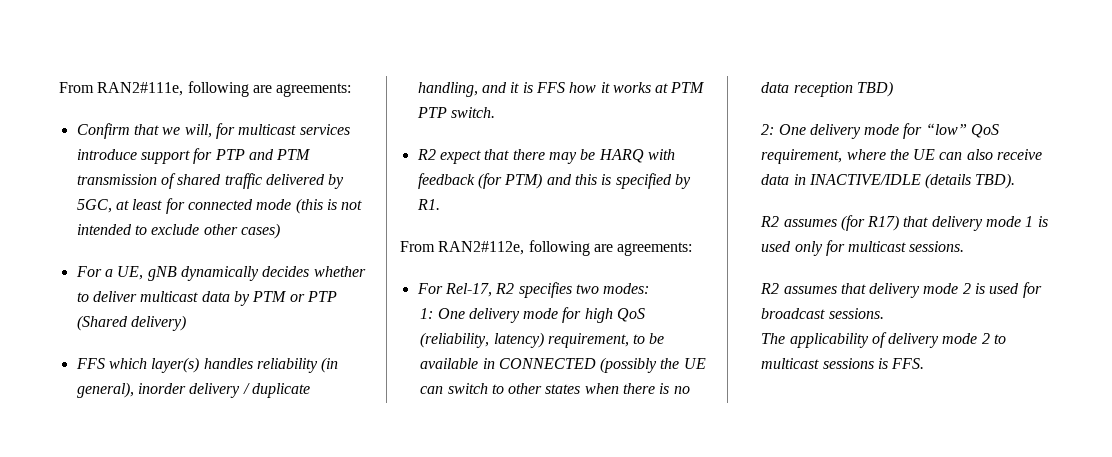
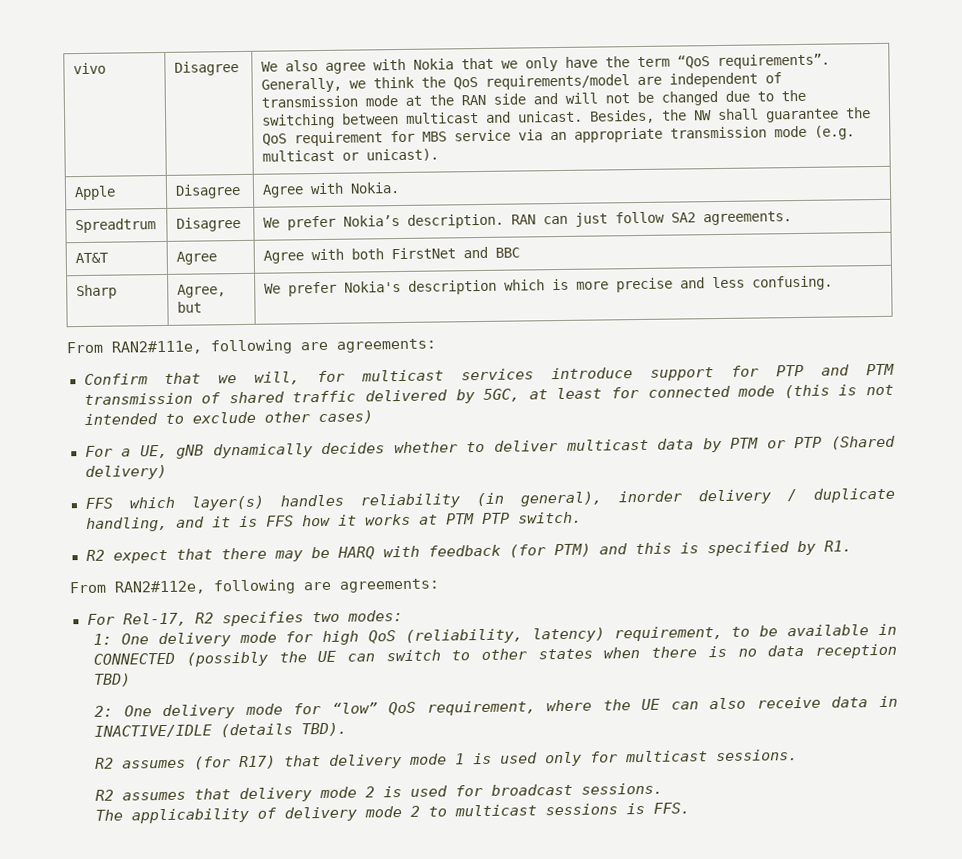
+ vivo | Disagree | We also agree with Nokia that we only have the term “QoS requirements”. Generally, we think the QoS requirements/model are independent of transmission mode at the RAN side and will not be changed due to the switching between multicast and unicast. Besides, the NW shall guarantee the QoS requirement for MBS service via an appropriate transmission mode (e.g. multicast or unicast).
+ Apple | Disagree | Agree with Nokia.
+ Spreadtrum | Disagree | We prefer Nokia’s description. RAN can just follow SA2 agreements.
+ AT&T | Agree | Agree with both FirstNet and BBC
+ Sharp | Agree, but | We prefer Nokia's description which is more precise and less confusing.

